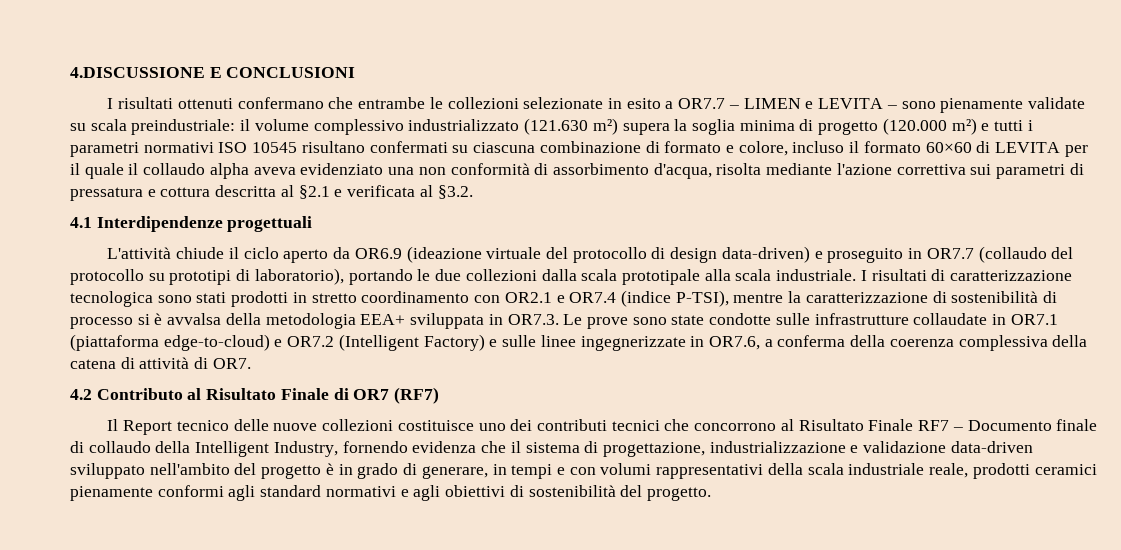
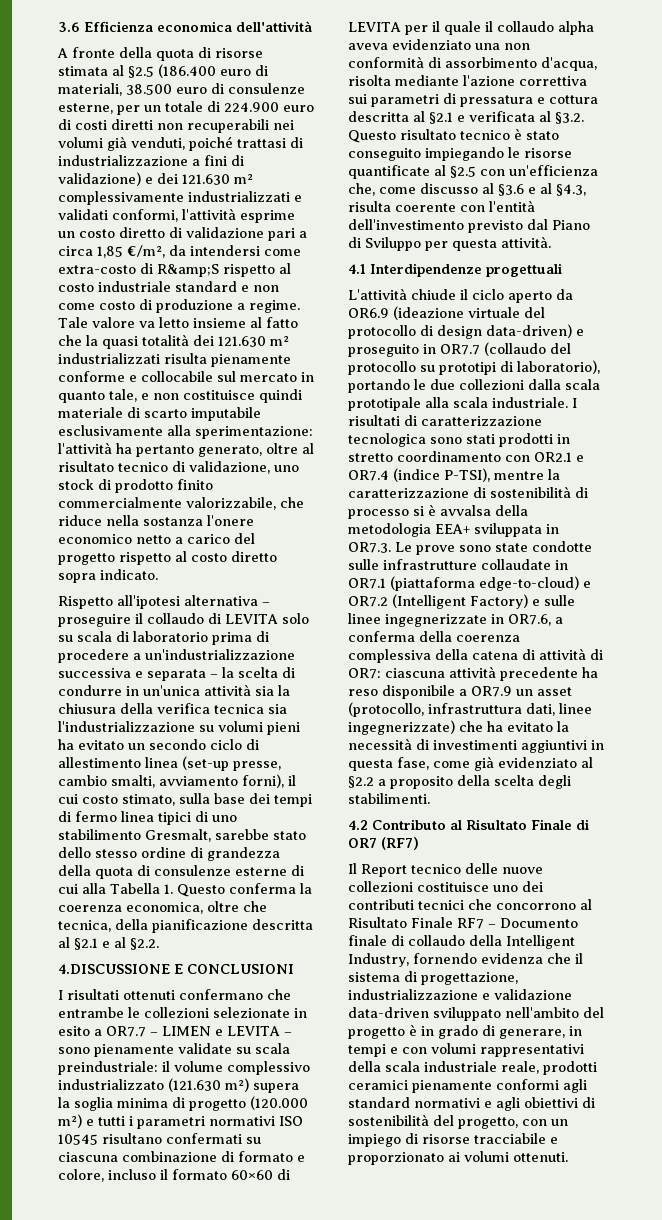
+ 3.6 Efficienza economica dell'attività
+ A fronte della quota di risorse stimata al §2.5 (186.400 euro di materiali, 38.500 euro di consulenze esterne, per un totale di 224.900 euro di costi diretti non recuperabili nei volumi già venduti, poiché trattasi di industrializzazione a fini di validazione) e dei 121.630 m² complessivamente industrializzati e validati conformi, l'attività esprime un costo diretto di validazione pari a circa 1,85 €/m², da intendersi come extra-costo di R&amp;S rispetto al costo industriale standard e non come costo di produzione a regime. Tale valore va letto insieme al fatto che la quasi totalità dei 121.630 m² industrializzati risulta pienamente conforme e collocabile sul mercato in quanto tale, e non costituisce quindi materiale di scarto imputabile esclusivamente alla sperimentazione: l'attività ha pertanto generato, oltre al risultato tecnico di validazione, uno stock di prodotto finito commercialmente valorizzabile, che riduce nella sostanza l'onere economico netto a carico del progetto rispetto al costo diretto sopra indicato.
+ Rispetto all'ipotesi alternativa – proseguire il collaudo di LEVITA solo su scala di laboratorio prima di procedere a un'industrializzazione successiva e separata – la scelta di condurre in un'unica attività sia la chiusura della verifica tecnica sia l'industrializzazione su volumi pieni ha evitato un secondo ciclo di allestimento linea (set-up presse, cambio smalti, avviamento forni), il cui costo stimato, sulla base dei tempi di fermo linea tipici di uno stabilimento Gresmalt, sarebbe stato dello stesso ordine di grandezza della quota di consulenze esterne di cui alla Tabella 1. Questo conferma la coerenza economica, oltre che tecnica, della pianificazione descritta al §2.1 e al §2.2.
- il volume complessivo industrializzato (121.630 m²) supera la soglia minima di progetto (120.000 m²) e tutti i parametri normativi ISO 10545 risultano confermati su ciascuna combinazione di formato e colore, incluso il formato 60×60 di LEVITA per il quale il collaudo alpha aveva evidenziato una non conformità di assorbimento d'acqua, risolta mediante l'azione correttiva sui parametri di pressatura e cottura descritta al §2.1 e verificata al §3.2.
+ il volume complessivo industrializzato (121.630 m²) supera la soglia minima di progetto (120.000 m²) e tutti i parametri normativi ISO 10545 risultano confermati su ciascuna combinazione di formato e colore, incluso il formato 60×60 di LEVITA per il quale il collaudo alpha aveva evidenziato una non conformità di assorbimento d'acqua, risolta mediante l'azione correttiva sui parametri di pressatura e cottura descritta al §2.1 e verificata al §3.2. Questo risultato tecnico è stato conseguito impiegando le risorse quantificate al §2.5 con un'efficienza che, come discusso al §3.6 e al §4.3, risulta coerente con l'entità dell'investimento previsto dal Piano di Sviluppo per questa attività.
- I risultati di caratterizzazione tecnologica sono stati prodotti in stretto coordinamento con OR2.1 e OR7.4 (indice P-TSI), mentre la caratterizzazione di sostenibilità di processo si è avvalsa della metodologia EEA+ sviluppata in OR7.3. Le prove sono state condotte sulle infrastrutture collaudate in OR7.1 (piattaforma edge-to-cloud) e OR7.2 (Intelligent Factory) e sulle linee ingegnerizzate in OR7.6, a conferma della coerenza complessiva della catena di attività di OR7.
+ I risultati di caratterizzazione tecnologica sono stati prodotti in stretto coordinamento con OR2.1 e OR7.4 (indice P-TSI), mentre la caratterizzazione di sostenibilità di processo si è avvalsa della metodologia EEA+ sviluppata in OR7.3. Le prove sono state condotte sulle infrastrutture collaudate in OR7.1 (piattaforma edge-to-cloud) e OR7.2 (Intelligent Factory) e sulle linee ingegnerizzate in OR7.6, a conferma della coerenza complessiva della catena di attività di OR7: ciascuna attività precedente ha reso disponibile a OR7.9 un asset (protocollo, infrastruttura dati, linee ingegnerizzate) che ha evitato la necessità di investimenti aggiuntivi in questa fase, come già evidenziato al §2.2 a proposito della scelta degli stabilimenti.
- Il Report tecnico delle nuove collezioni costituisce uno dei contributi tecnici che concorrono al Risultato Finale RF7 – Documento finale di collaudo della Intelligent Industry, fornendo evidenza che il sistema di progettazione, industrializzazione e validazione data-driven sviluppato nell'ambito del progetto è in grado di generare, in tempi e con volumi rappresentativi della scala industriale reale, prodotti ceramici pienamente conformi agli standard normativi e agli obiettivi di sostenibilità del progetto.
+ Il Report tecnico delle nuove collezioni costituisce uno dei contributi tecnici che concorrono al Risultato Finale RF7 – Documento finale di collaudo della Intelligent Industry, fornendo evidenza che il sistema di progettazione, industrializzazione e validazione data-driven sviluppato nell'ambito del progetto è in grado di generare, in tempi e con volumi rappresentativi della scala industriale reale, prodotti ceramici pienamente conformi agli standard normativi e agli obiettivi di sostenibilità del progetto, con un impiego di risorse tracciabile e proporzionato ai volumi ottenuti.

